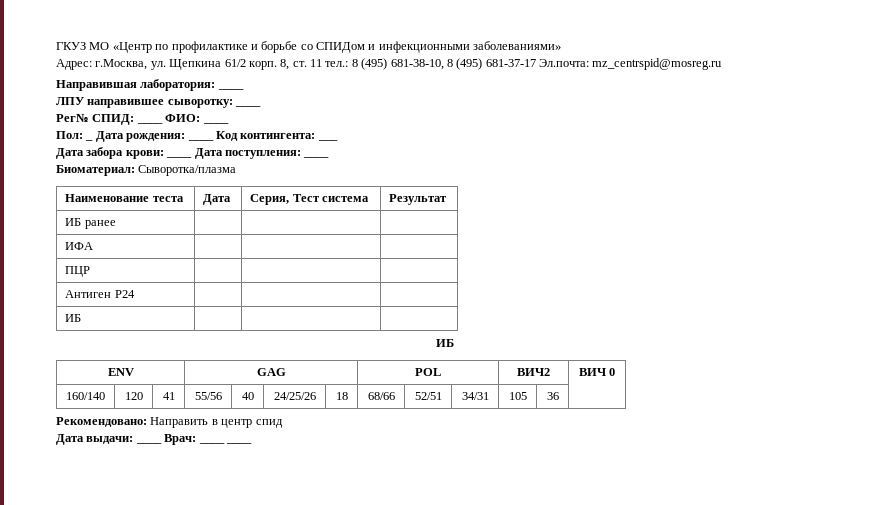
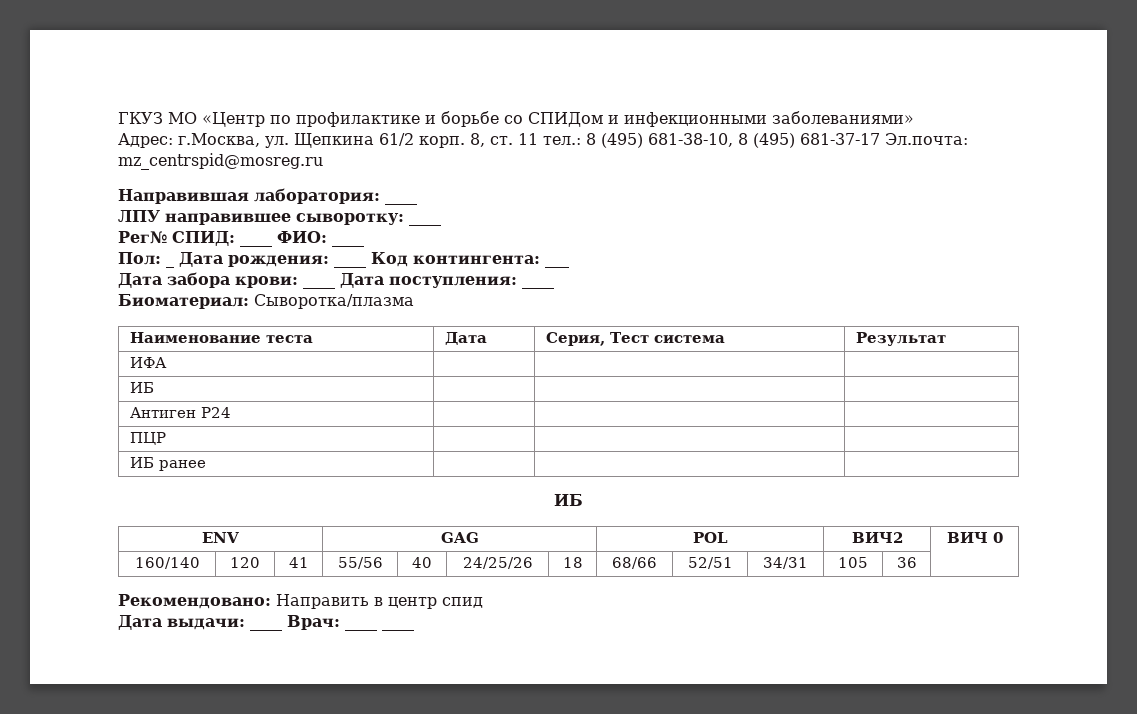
- ИБ ранее | | |
- ПЦР | | |
+ ИБ | | |
- ИБ | | |
+ ПЦР | | |
+ ИБ ранее | | |

